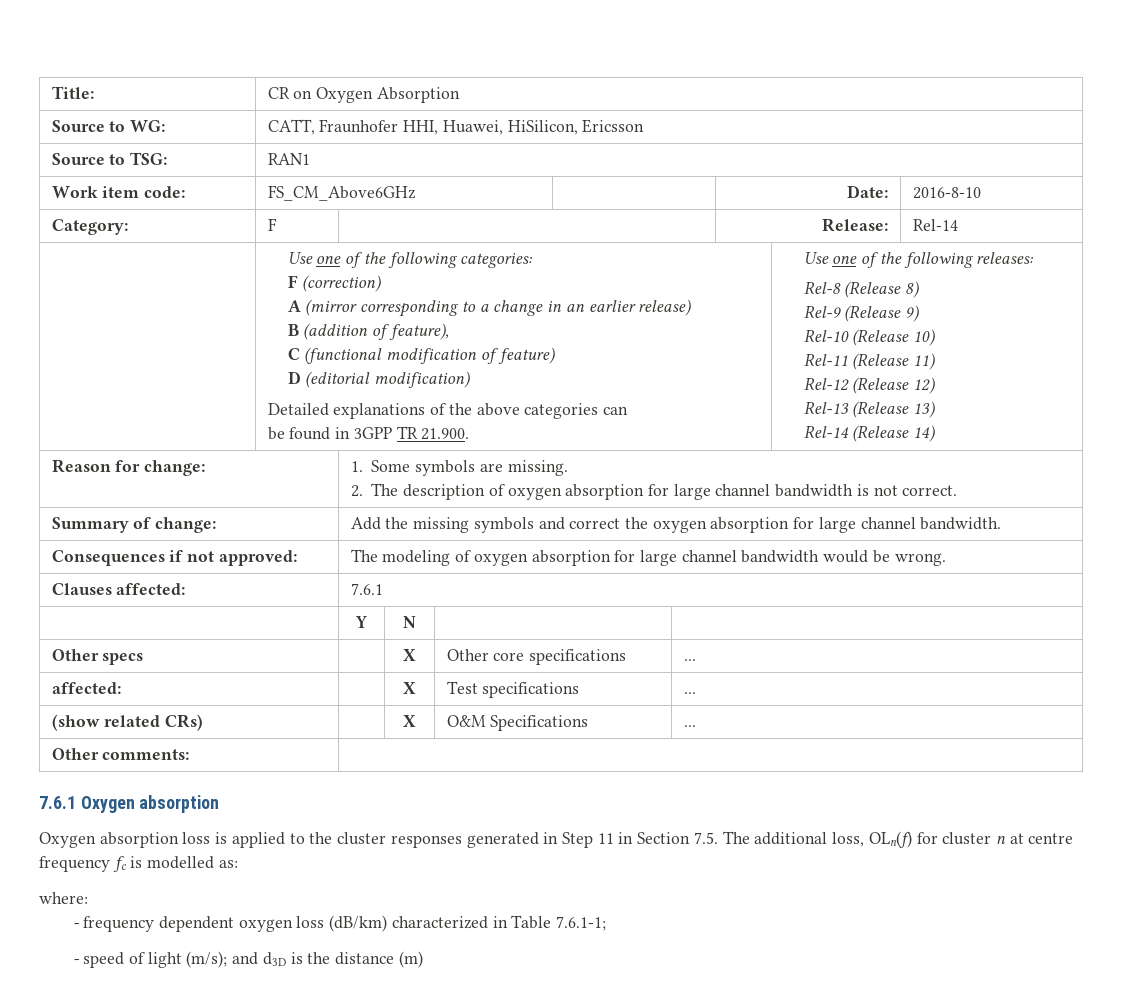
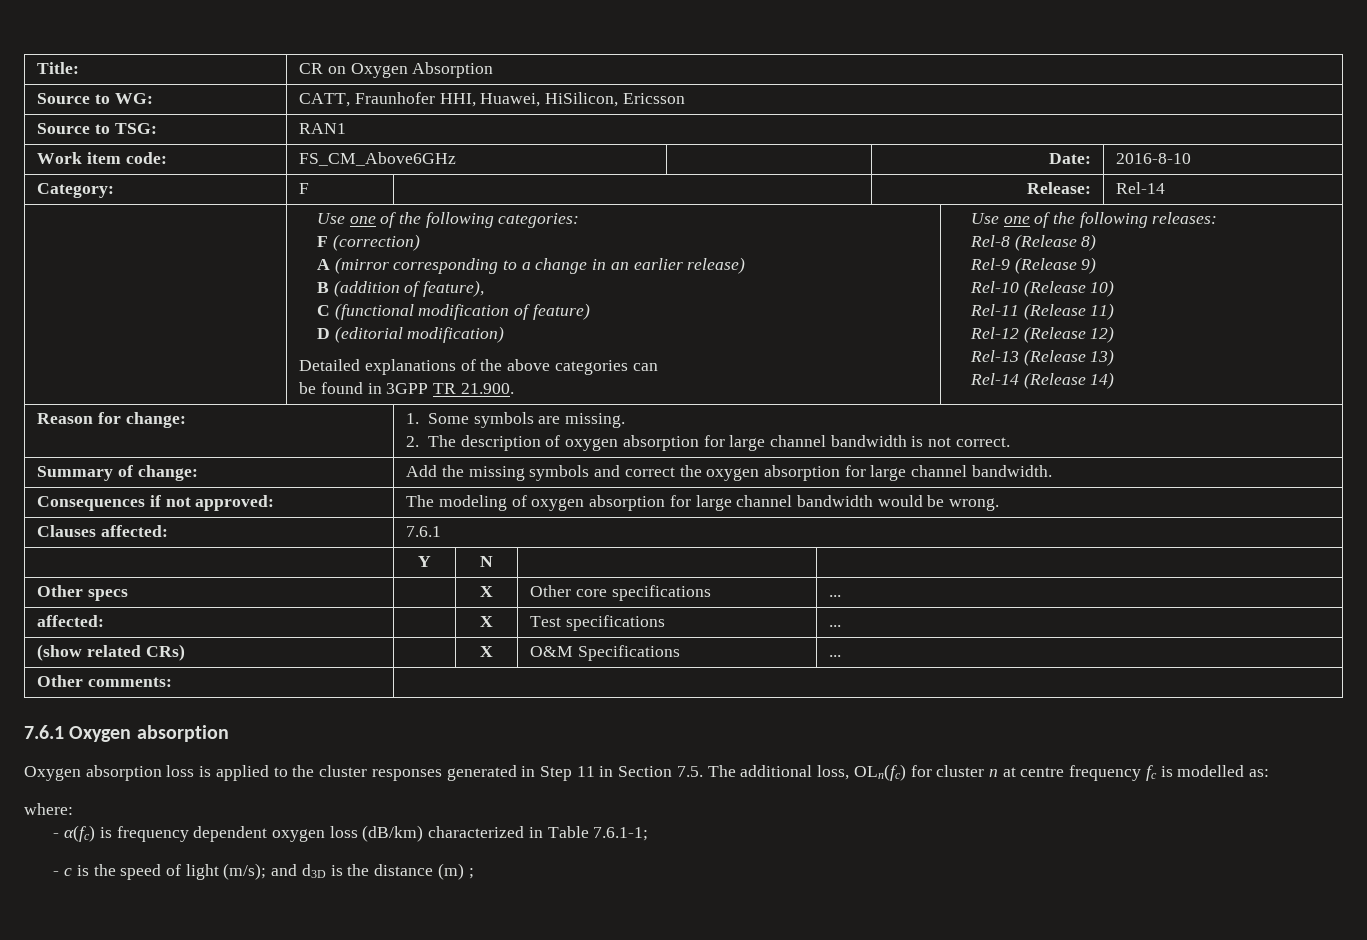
- Oxygen absorption loss is applied to the cluster responses generated in Step 11 in Section 7.5. The additional loss, OLn(f) for cluster n at centre frequency fc is modelled as:
+ Oxygen absorption loss is applied to the cluster responses generated in Step 11 in Section 7.5. The additional loss, OLn(fc) for cluster n at centre frequency fc is modelled as:
- - frequency dependent oxygen loss (dB/km) characterized in Table 7.6.1-1;
+ - α(fc) is frequency dependent oxygen loss (dB/km) characterized in Table 7.6.1-1;
- - speed of light (m/s); and d3D is the distance (m)
+ - c is the speed of light (m/s); and d3D is the distance (m) ;

